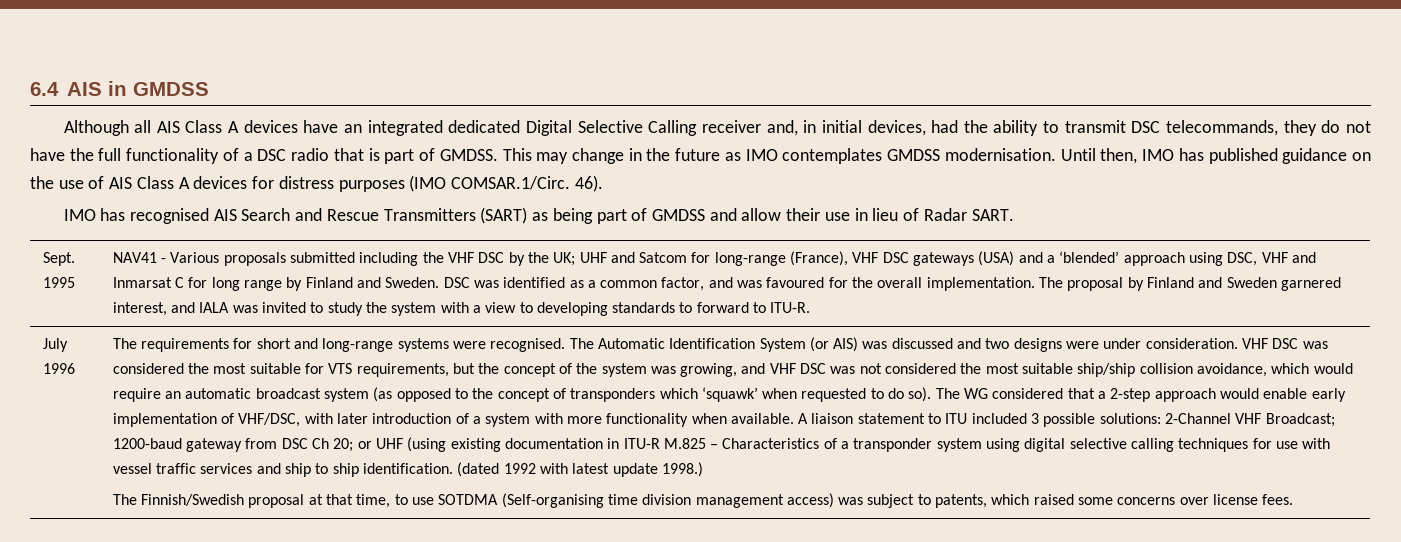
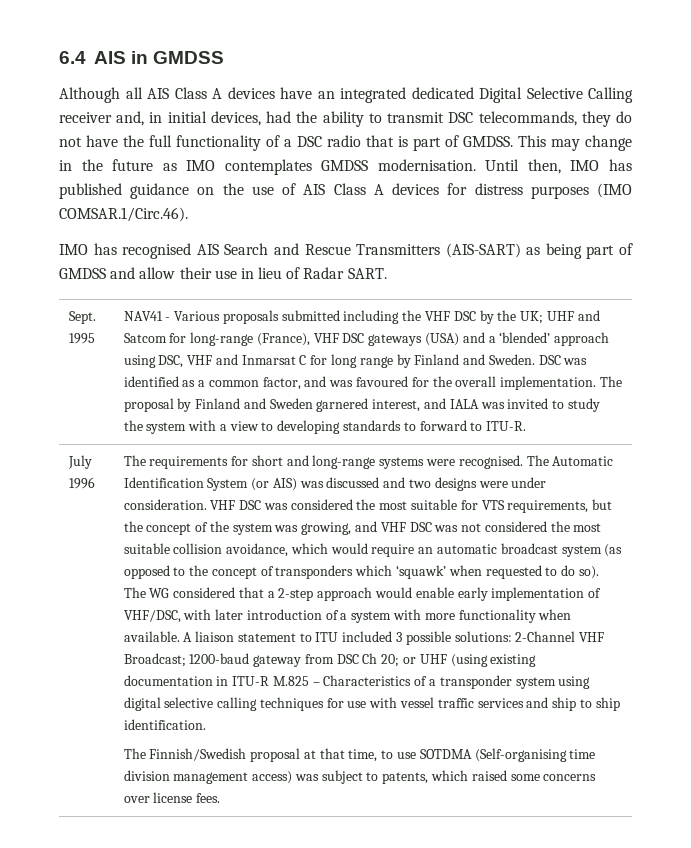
- Until then, IMO has published guidance on the use of AIS Class A devices for distress purposes (IMO COMSAR.1/Circ. 46).
+ Until then, IMO has published guidance on the use of AIS Class A devices for distress purposes (IMO COMSAR.1/Circ.46).
- IMO has recognised AIS Search and Rescue Transmitters (SART) as being part of GMDSS and allow their use in lieu of Radar SART.
+ IMO has recognised AIS Search and Rescue Transmitters (AIS-SART) as being part of GMDSS and allow their use in lieu of Radar SART.
- VHF DSC was considered the most suitable for VTS requirements, but the concept of the system was growing, and VHF DSC was not considered the most suitable ship/ship collision avoidance, which would require an automatic broadcast system (as opposed to the concept of transponders which ‘squawk’ when requested to do so).
+ VHF DSC was considered the most suitable for VTS requirements, but the concept of the system was growing, and VHF DSC was not considered the most suitable collision avoidance, which would require an automatic broadcast system (as opposed to the concept of transponders which ‘squawk’ when requested to do so).
- (dated 1992 with latest update 1998.)

